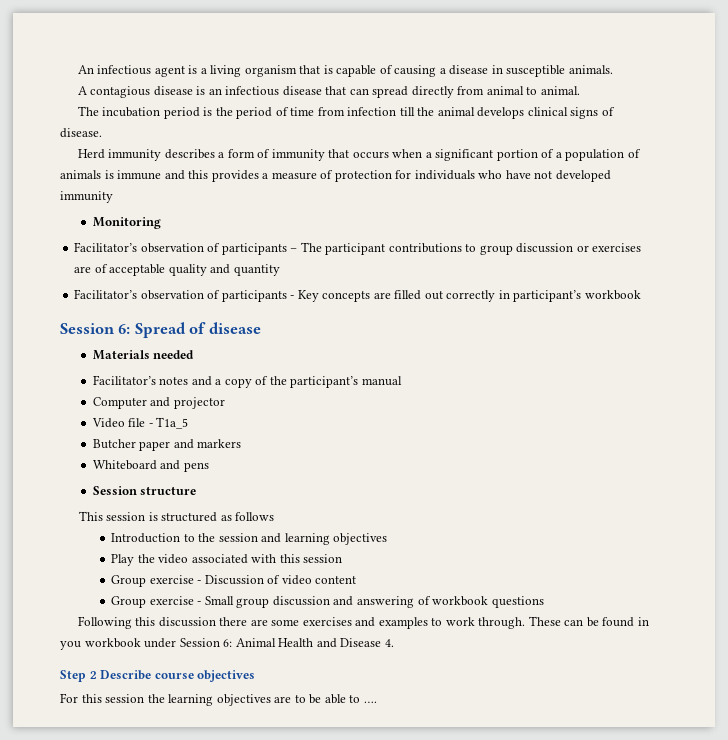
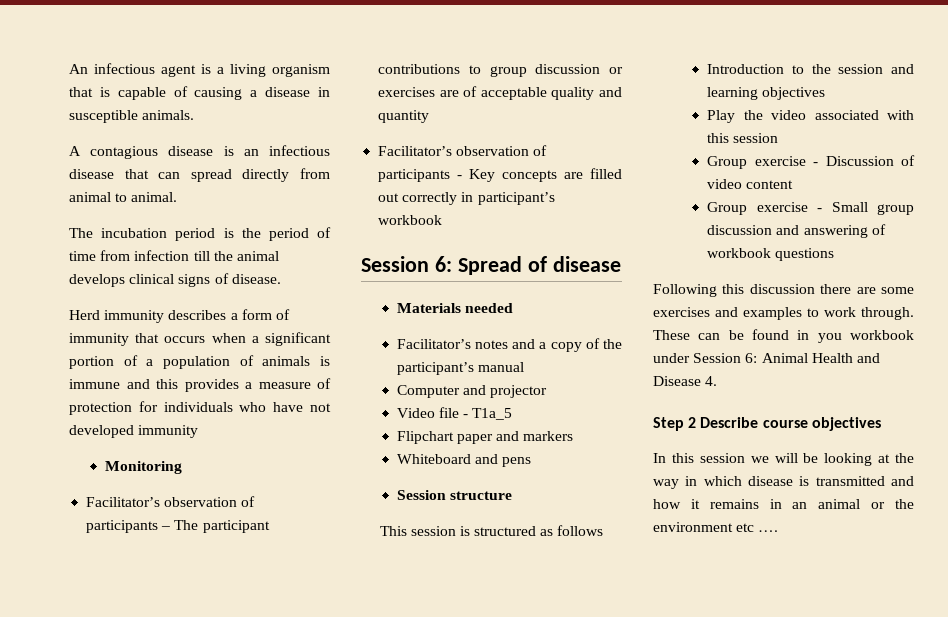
- Butcher paper and markers
+ Flipchart paper and markers
- For this session the learning objectives are to be able to ….
+ In this session we will be looking at the way in which disease is transmitted and how it remains in an animal or the environment etc ….

